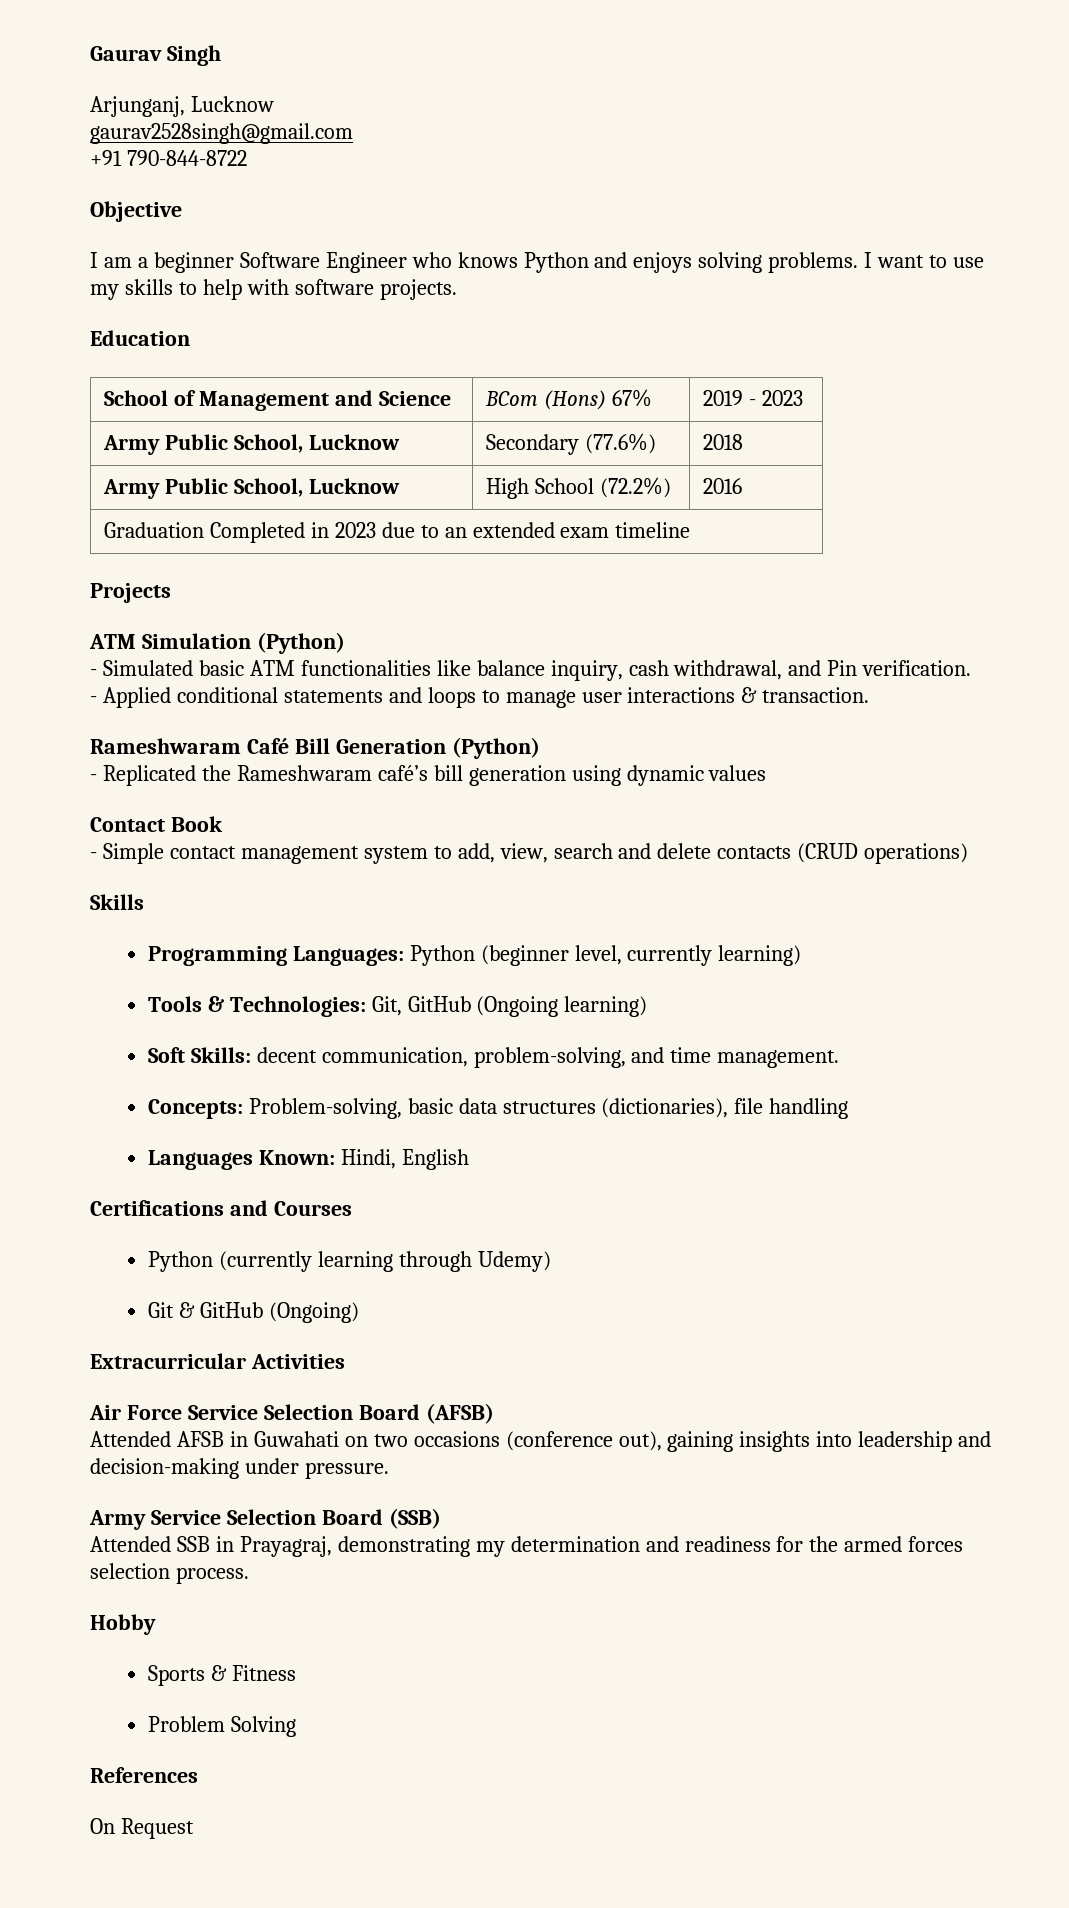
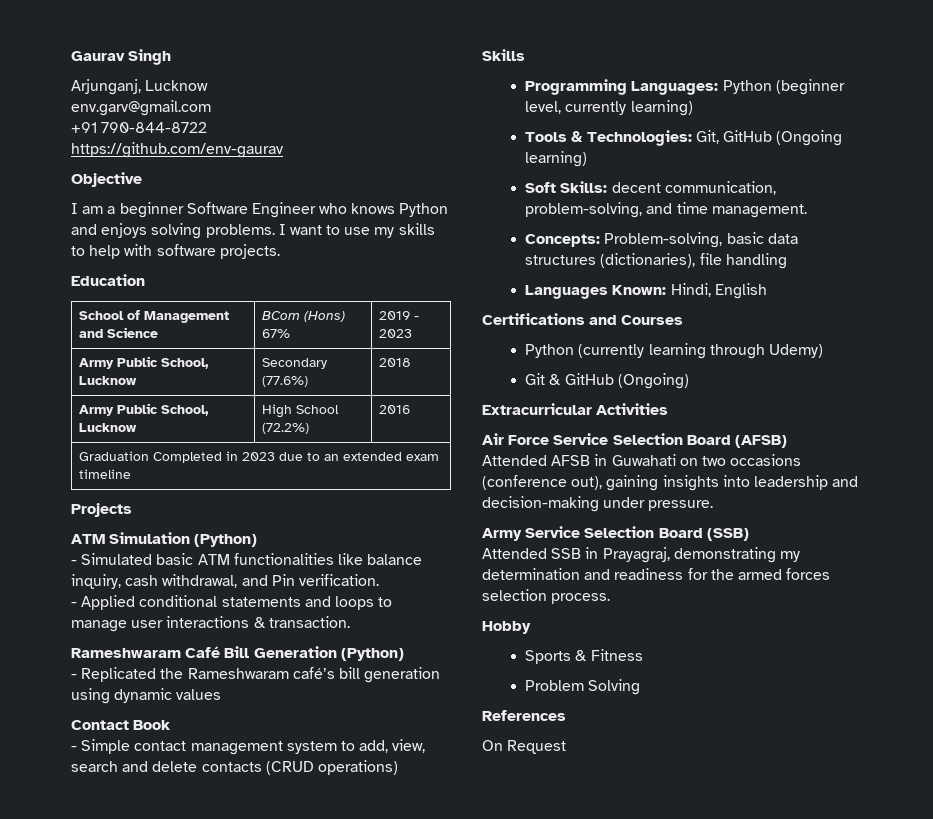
- gaurav2528singh@gmail.com
+ env.garv@gmail.com
+ https://github.com/env-gaurav

